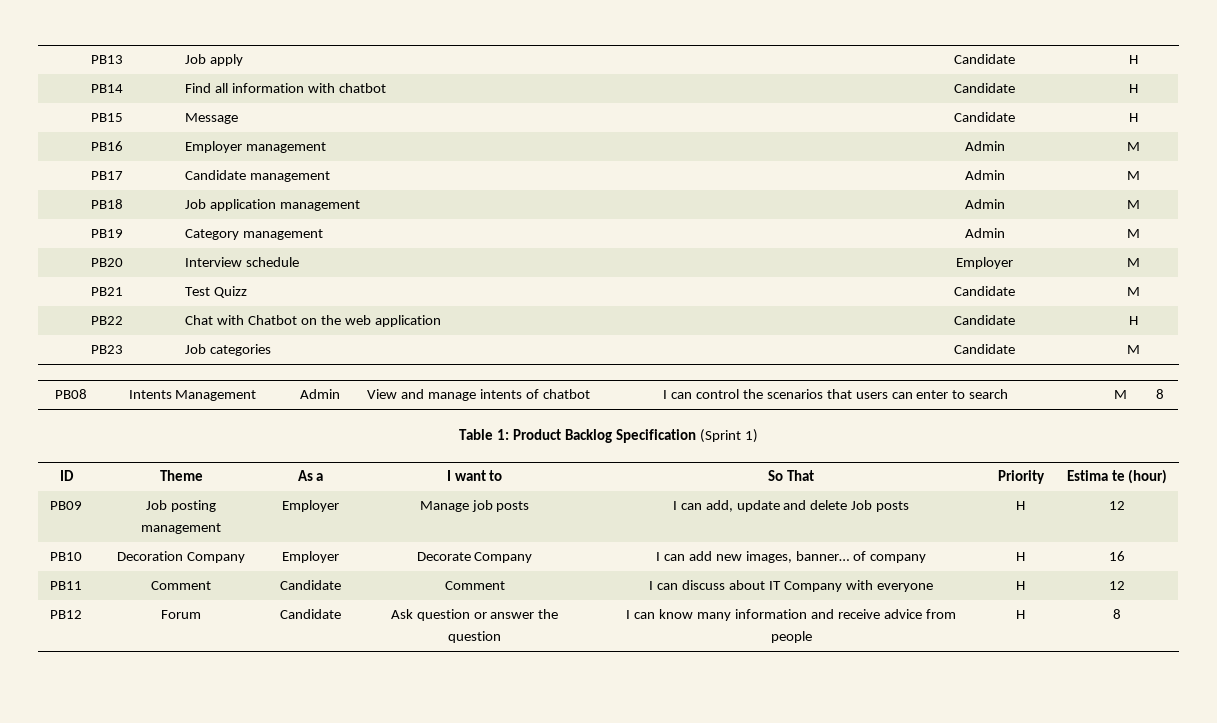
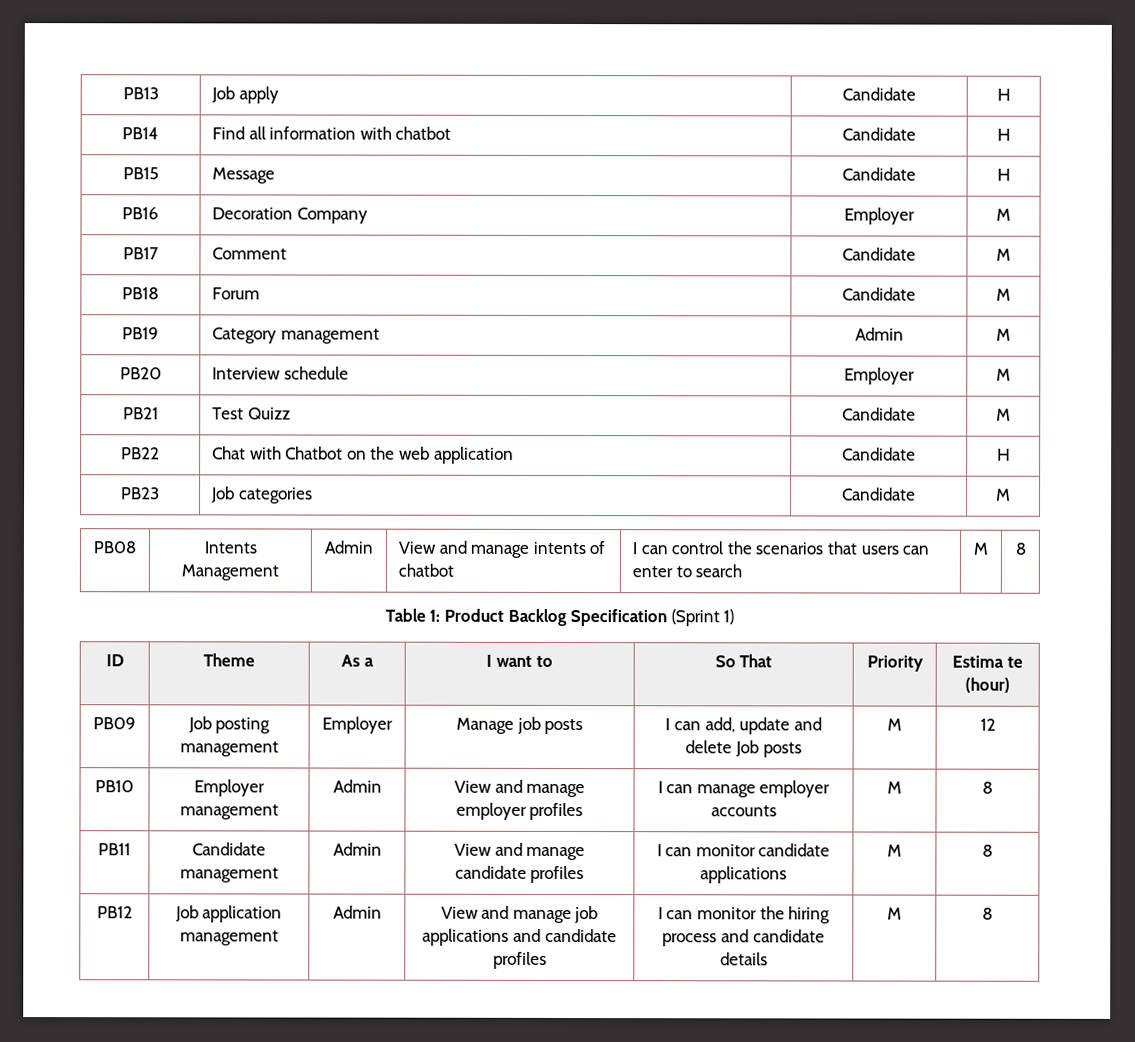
- PB16 | Employer management | Admin | M
+ PB16 | Decoration Company | Employer | M
- PB17 | Candidate management | Admin | M
+ PB17 | Comment | Candidate | M
- PB18 | Job application management | Admin | M
+ PB18 | Forum | Candidate | M
- PB09 | Job posting management | Employer | Manage job posts | I can add, update and delete Job posts | H | 12
+ PB09 | Job posting management | Employer | Manage job posts | I can add, update and delete Job posts | M | 12
- PB10 | Decoration Company | Employer | Decorate Company | I can add new images, banner… of company | H | 16
- PB11 | Comment | Candidate | Comment | I can discuss about IT Company with everyone | H | 12
- PB12 | Forum | Candidate | Ask question or answer the question | I can know many information and receive advice from people | H | 8
+ PB10 | Employer management | Admin | View and manage employer profiles | I can manage employer accounts | M | 8
+ PB11 | Candidate management | Admin | View and manage candidate profiles | I can monitor candidate applications | M | 8
+ PB12 | Job application management | Admin | View and manage job applications and candidate profiles | I can monitor the hiring process and candidate details | M | 8

